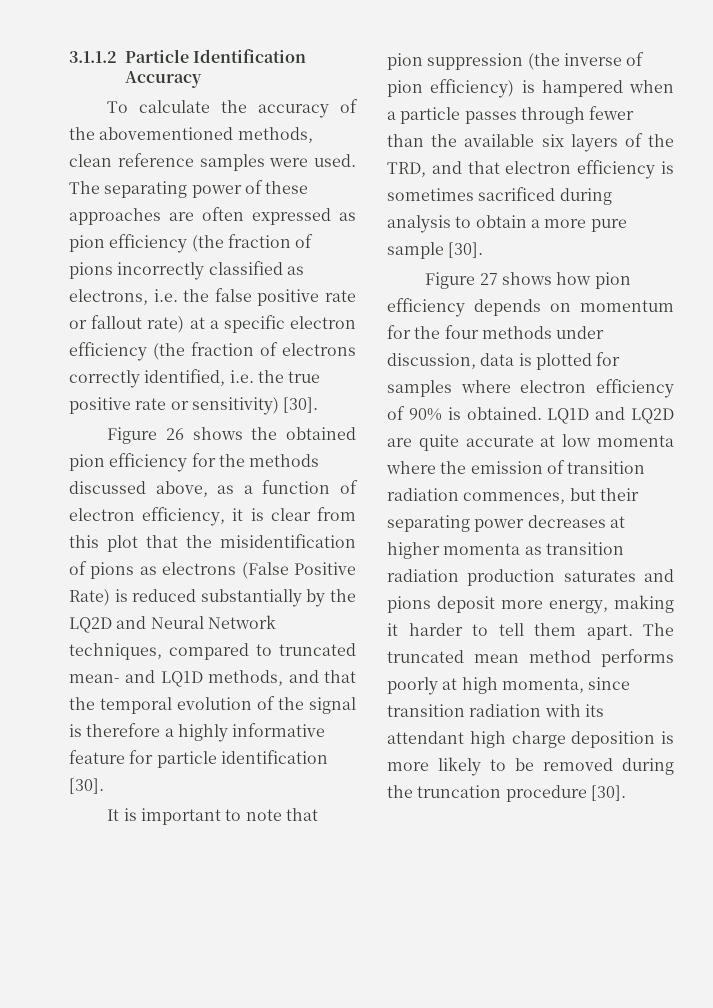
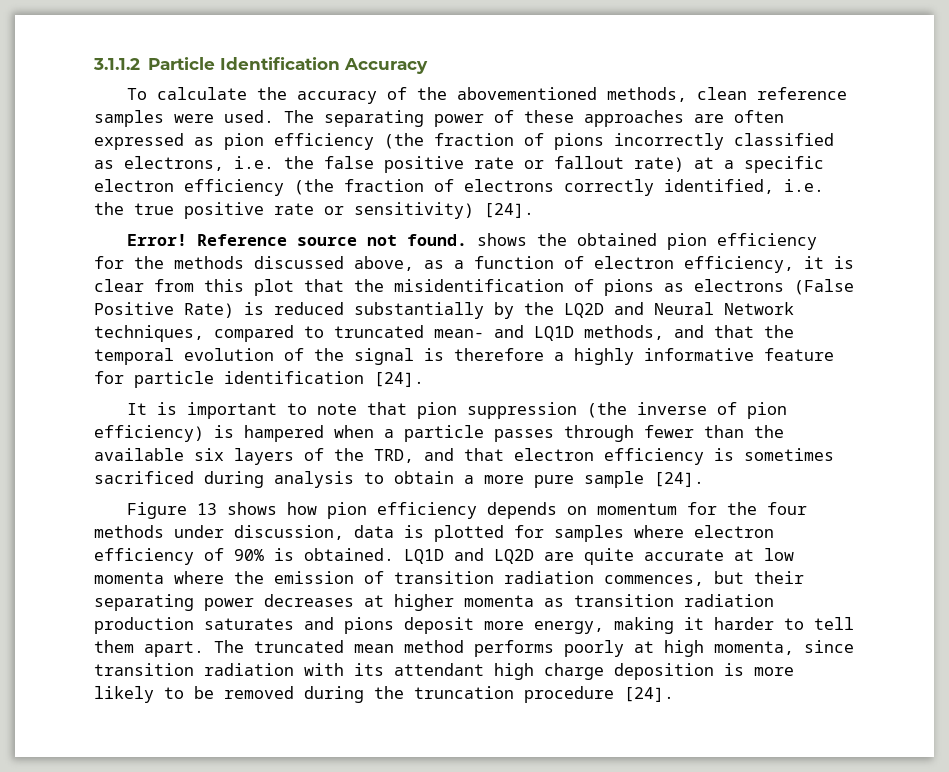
- The separating power of these approaches are often expressed as pion efficiency (the fraction of pions incorrectly classified as electrons, i.e. the false positive rate or fallout rate) at a specific electron efficiency (the fraction of electrons correctly identified, i.e. the true positive rate or sensitivity) [30].
- Figure 26 shows the obtained pion efficiency for the methods discussed above, as a function of electron efficiency, it is clear from this plot that the misidentification of pions as electrons (False Positive Rate) is reduced substantially by the LQ2D and Neural Network techniques, compared to truncated mean- and LQ1D methods, and that the temporal evolution of the signal is therefore a highly informative feature for particle identification [30].
+ The separating power of these approaches are often expressed as pion efficiency (the fraction of pions incorrectly classified as electrons, i.e. the false positive rate or fallout rate) at a specific electron efficiency (the fraction of electrons correctly identified, i.e. the true positive rate or sensitivity) [24].
+ Error! Reference source not found. shows the obtained pion efficiency for the methods discussed above, as a function of electron efficiency, it is clear from this plot that the misidentification of pions as electrons (False Positive Rate) is reduced substantially by the LQ2D and Neural Network techniques, compared to truncated mean- and LQ1D methods, and that the temporal evolution of the signal is therefore a highly informative feature for particle identification [24].
- It is important to note that pion suppression (the inverse of pion efficiency) is hampered when a particle passes through fewer than the available six layers of the TRD, and that electron efficiency is sometimes sacrificed during analysis to obtain a more pure sample [30].
- Figure 27 shows how pion efficiency depends on momentum for the four methods under discussion, data is plotted for samples where electron efficiency of 90% is obtained.
+ It is important to note that pion suppression (the inverse of pion efficiency) is hampered when a particle passes through fewer than the available six layers of the TRD, and that electron efficiency is sometimes sacrificed during analysis to obtain a more pure sample [24].
+ Figure 13 shows how pion efficiency depends on momentum for the four methods under discussion, data is plotted for samples where electron efficiency of 90% is obtained.
- The truncated mean method performs poorly at high momenta, since transition radiation with its attendant high charge deposition is more likely to be removed during the truncation procedure [30].
+ The truncated mean method performs poorly at high momenta, since transition radiation with its attendant high charge deposition is more likely to be removed during the truncation procedure [24].

